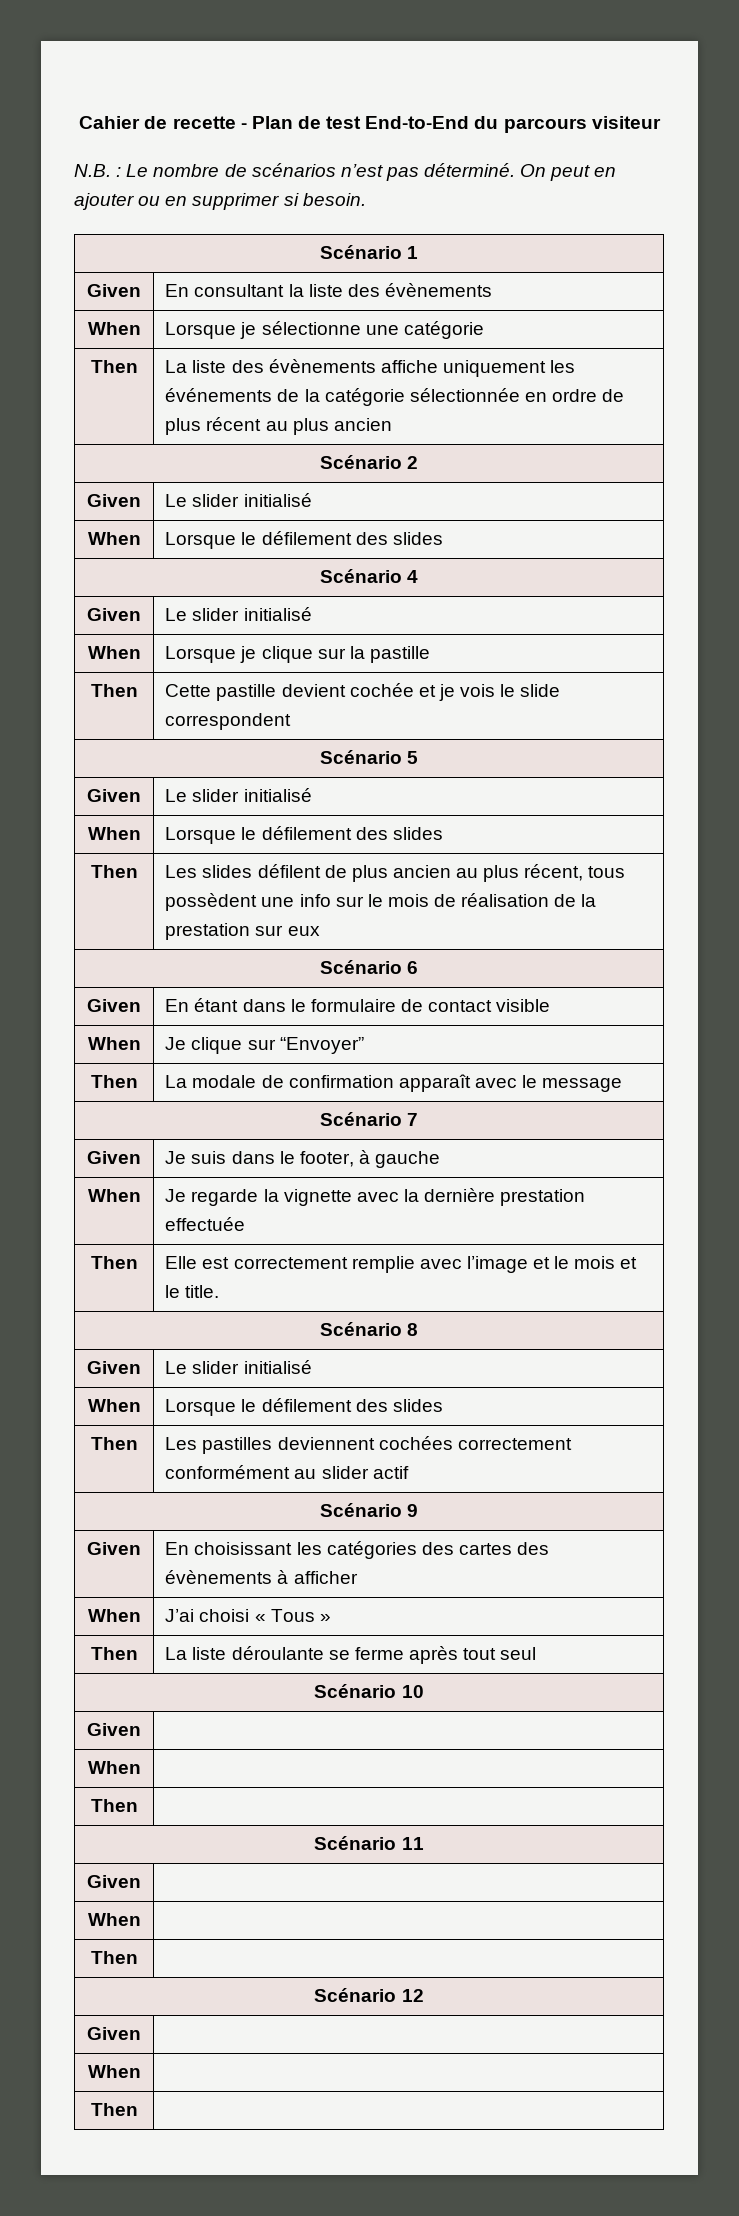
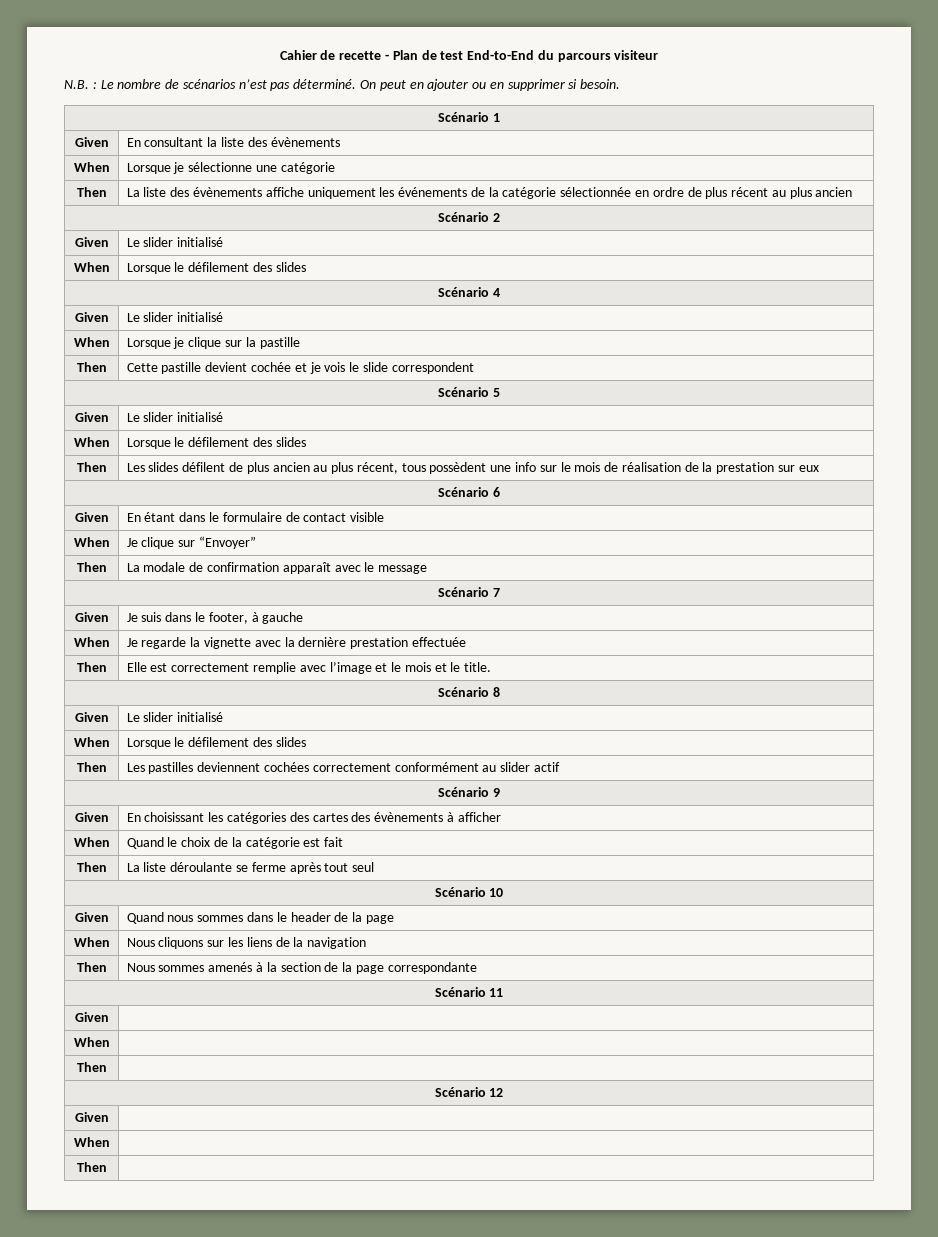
- When | J’ai choisi « Tous »
+ When | Quand le choix de la catégorie est fait
  Scénario 10
- Given |
- When |
- Then |
+ Given | Quand nous sommes dans le header de la page
+ When | Nous cliquons sur les liens de la navigation
+ Then | Nous sommes amenés à la section de la page correspondante

